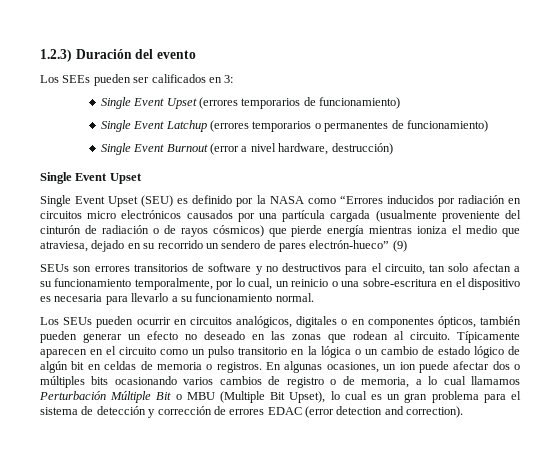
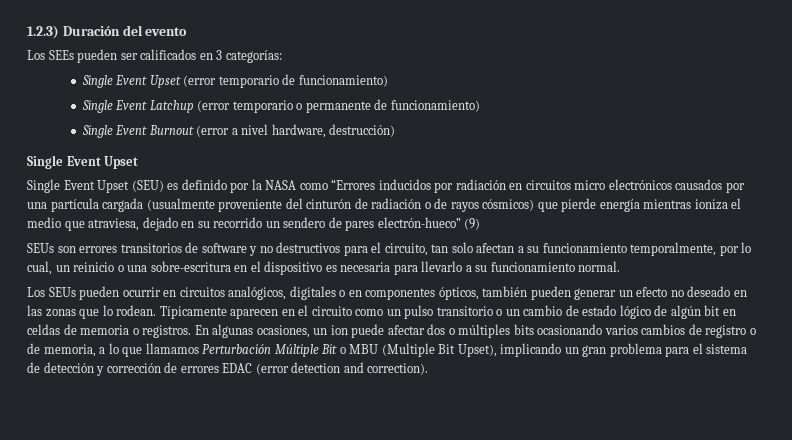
- Los SEEs pueden ser calificados en 3:
- Single Event Upset (errores temporarios de funcionamiento)
+ Los SEEs pueden ser calificados en 3 categorías:
+ Single Event Upset (error temporario de funcionamiento)
- Single Event Latchup (errores temporarios o permanentes de funcionamiento)
+ Single Event Latchup (error temporario o permanente de funcionamiento)
- Los SEUs pueden ocurrir en circuitos analógicos, digitales o en componentes ópticos, también pueden generar un efecto no deseado en las zonas que rodean al circuito.
+ Los SEUs pueden ocurrir en circuitos analógicos, digitales o en componentes ópticos, también pueden generar un efecto no deseado en las zonas que lo rodean.
- Típicamente aparecen en el circuito como un pulso transitorio en la lógica o un cambio de estado lógico de algún bit en celdas de memoria o registros.
+ Típicamente aparecen en el circuito como un pulso transitorio o un cambio de estado lógico de algún bit en celdas de memoria o registros.
- En algunas ocasiones, un ion puede afectar dos o múltiples bits ocasionando varios cambios de registro o de memoria, a lo cual llamamos Perturbación Múltiple Bit o MBU (Multiple Bit Upset), lo cual es un gran problema para el sistema de detección y corrección de errores EDAC (error detection and correction).
+ En algunas ocasiones, un ion puede afectar dos o múltiples bits ocasionando varios cambios de registro o de memoria, a lo que llamamos Perturbación Múltiple Bit o MBU (Multiple Bit Upset), implicando un gran problema para el sistema de detección y corrección de errores EDAC (error detection and correction).

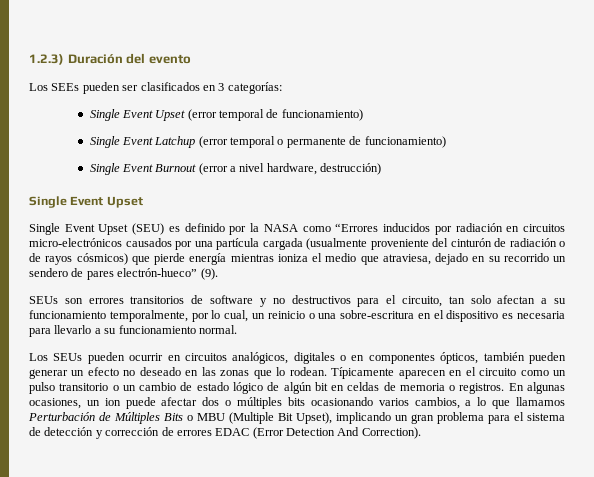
- Los SEEs pueden ser calificados en 3 categorías:
+ Los SEEs pueden ser clasificados en 3 categorías:
- Single Event Upset (error temporario de funcionamiento)
+ Single Event Upset (error temporal de funcionamiento)
- Single Event Latchup (error temporario o permanente de funcionamiento)
+ Single Event Latchup (error temporal o permanente de funcionamiento)
- Single Event Upset (SEU) es definido por la NASA como “Errores inducidos por radiación en circuitos micro electrónicos causados por una partícula cargada (usualmente proveniente del cinturón de radiación o de rayos cósmicos) que pierde energía mientras ioniza el medio que atraviesa, dejado en su recorrido un sendero de pares electrón-hueco” (9)
+ Single Event Upset (SEU) es definido por la NASA como “Errores inducidos por radiación en circuitos micro-electrónicos causados por una partícula cargada (usualmente proveniente del cinturón de radiación o de rayos cósmicos) que pierde energía mientras ioniza el medio que atraviesa, dejado en su recorrido un sendero de pares electrón-hueco” (9).
- En algunas ocasiones, un ion puede afectar dos o múltiples bits ocasionando varios cambios de registro o de memoria, a lo que llamamos Perturbación Múltiple Bit o MBU (Multiple Bit Upset), implicando un gran problema para el sistema de detección y corrección de errores EDAC (error detection and correction).
+ En algunas ocasiones, un ion puede afectar dos o múltiples bits ocasionando varios cambios, a lo que llamamos Perturbación de Múltiples Bits o MBU (Multiple Bit Upset), implicando un gran problema para el sistema de detección y corrección de errores EDAC (Error Detection And Correction).

